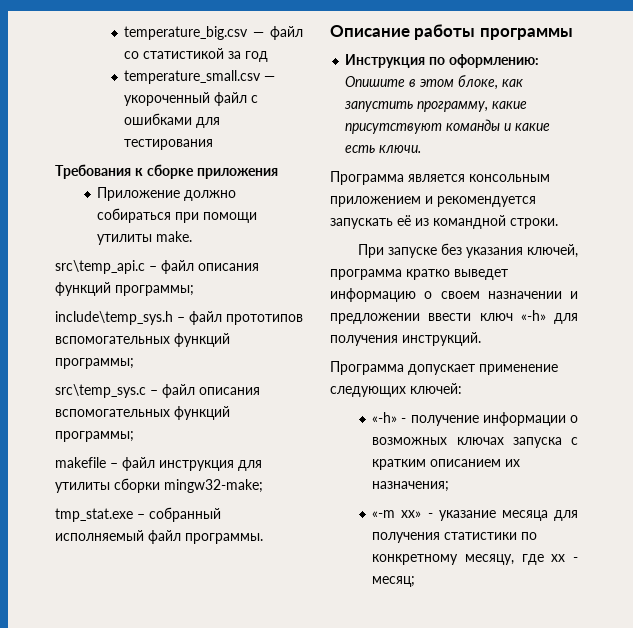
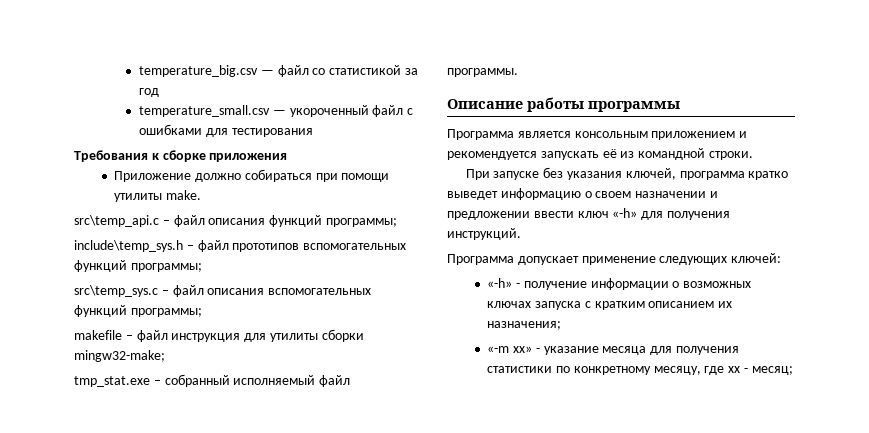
- Инструкция по оформлению: Опишите в этом блоке, как запустить программу, какие присутствуют команды и какие есть ключи.

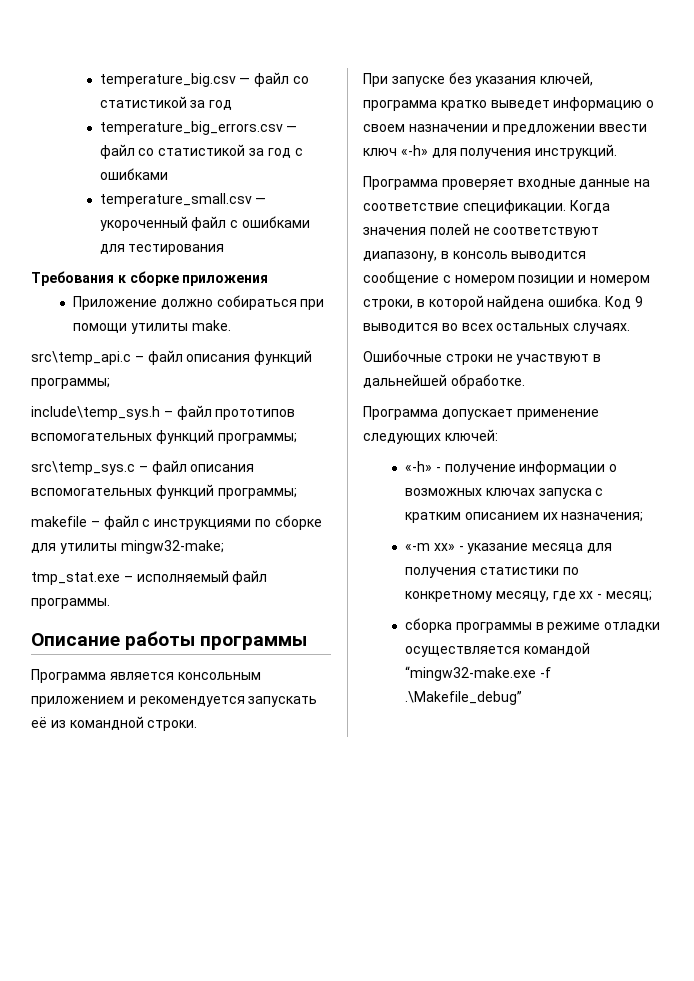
+ temperature_big_errors.csv — файл со статистикой за год с ошибками
- makefile – файл инструкция для утилиты сборки mingw32-make;
+ makefile – файл с инструкциями по сборке для утилиты mingw32-make;
- tmp_stat.exe – собранный исполняемый файл программы.
+ tmp_stat.exe – исполняемый файл программы.
+ Программа проверяет входные данные на соответствие спецификации. Когда значения полей не соответствуют диапазону, в консоль выводится сообщение с номером позиции и номером строки, в которой найдена ошибка. Код 9 выводится во всех остальных случаях.
+ Ошибочные строки не участвуют в дальнейшей обработке.
+ сборка программы в режиме отладки осуществляется командой “mingw32-make.exe -f .\Makefile_debug”

